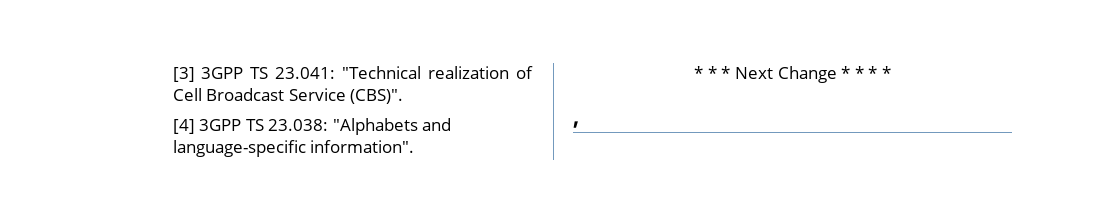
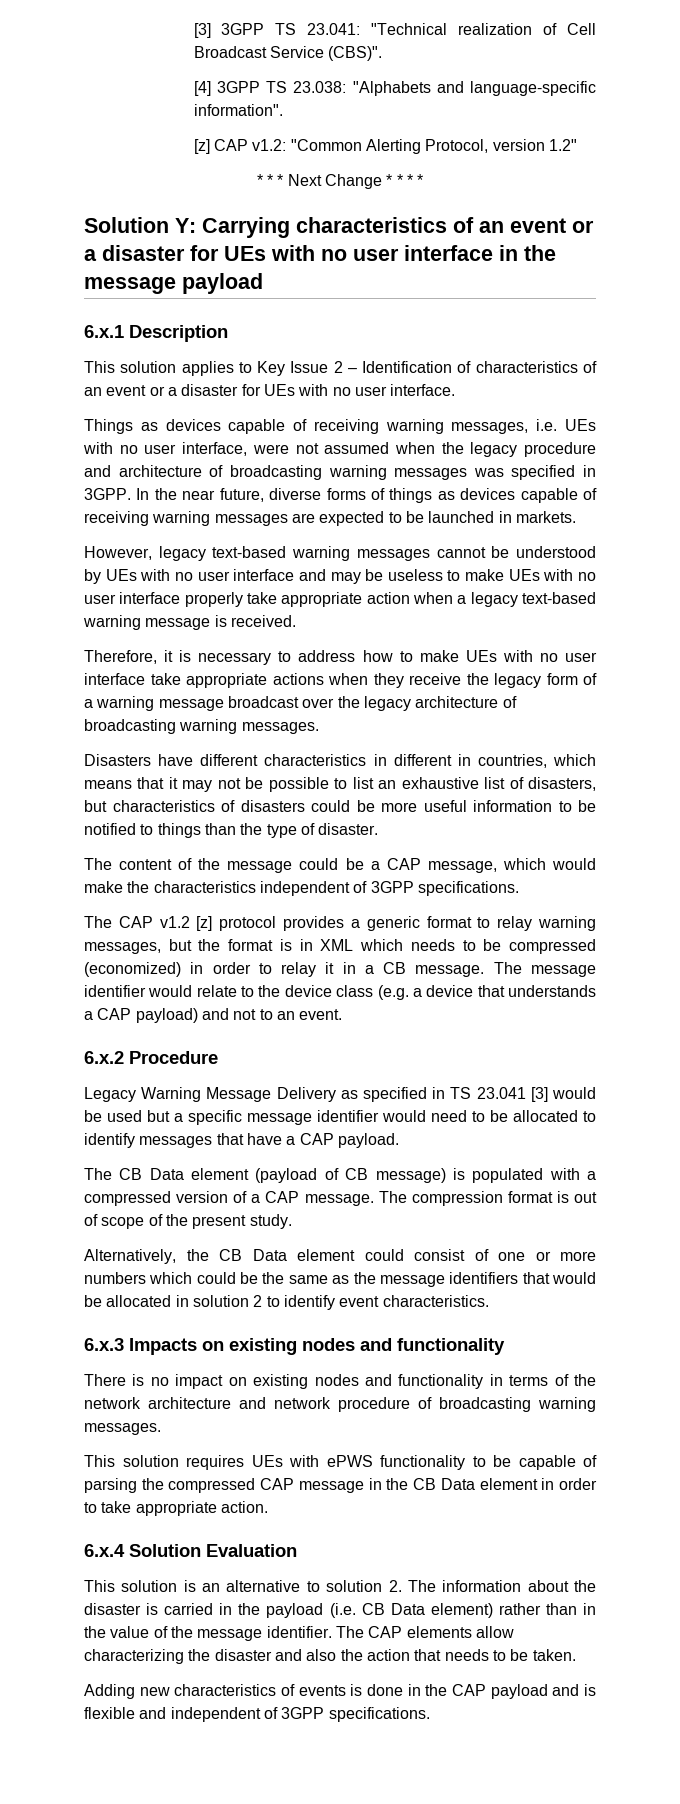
+ [z] CAP v1.2: "Common Alerting Protocol, version 1.2"
- ,
+ Solution Y: Carrying characteristics of an event or a disaster for UEs with no user interface in the message payload
+ 6.x.1 Description
+ This solution applies to Key Issue 2 – Identification of characteristics of an event or a disaster for UEs with no user interface.
+ Things as devices capable of receiving warning messages, i.e. UEs with no user interface, were not assumed when the legacy procedure and architecture of broadcasting warning messages was specified in 3GPP. In the near future, diverse forms of things as devices capable of receiving warning messages are expected to be launched in markets.
+ However, legacy text-based warning messages cannot be understood by UEs with no user interface and may be useless to make UEs with no user interface properly take appropriate action when a legacy text-based warning message is received.
+ Therefore, it is necessary to address how to make UEs with no user interface take appropriate actions when they receive the legacy form of a warning message broadcast over the legacy architecture of broadcasting warning messages.
+ Disasters have different characteristics in different in countries, which means that it may not be possible to list an exhaustive list of disasters, but characteristics of disasters could be more useful information to be notified to things than the type of disaster.
+ The content of the message could be a CAP message, which would make the characteristics independent of 3GPP specifications.
+ The CAP v1.2 [z] protocol provides a generic format to relay warning messages, but the format is in XML which needs to be compressed (economized) in order to relay it in a CB message. The message identifier would relate to the device class (e.g. a device that understands a CAP payload) and not to an event.
+ 6.x.2 Procedure
+ Legacy Warning Message Delivery as specified in TS 23.041 [3] would be used but a specific message identifier would need to be allocated to identify messages that have a CAP payload.
+ The CB Data element (payload of CB message) is populated with a compressed version of a CAP message. The compression format is out of scope of the present study.
+ Alternatively, the CB Data element could consist of one or more numbers which could be the same as the message identifiers that would be allocated in solution 2 to identify event characteristics.
+ 6.x.3 Impacts on existing nodes and functionality
+ There is no impact on existing nodes and functionality in terms of the network architecture and network procedure of broadcasting warning messages.
+ This solution requires UEs with ePWS functionality to be capable of parsing the compressed CAP message in the CB Data element in order to take appropriate action.
+ 6.x.4 Solution Evaluation
+ This solution is an alternative to solution 2. The information about the disaster is carried in the payload (i.e. CB Data element) rather than in the value of the message identifier. The CAP elements allow characterizing the disaster and also the action that needs to be taken.
+ Adding new characteristics of events is done in the CAP payload and is flexible and independent of 3GPP specifications.

